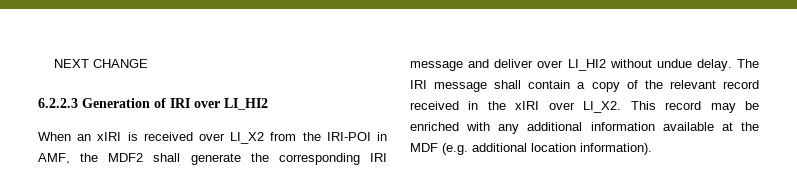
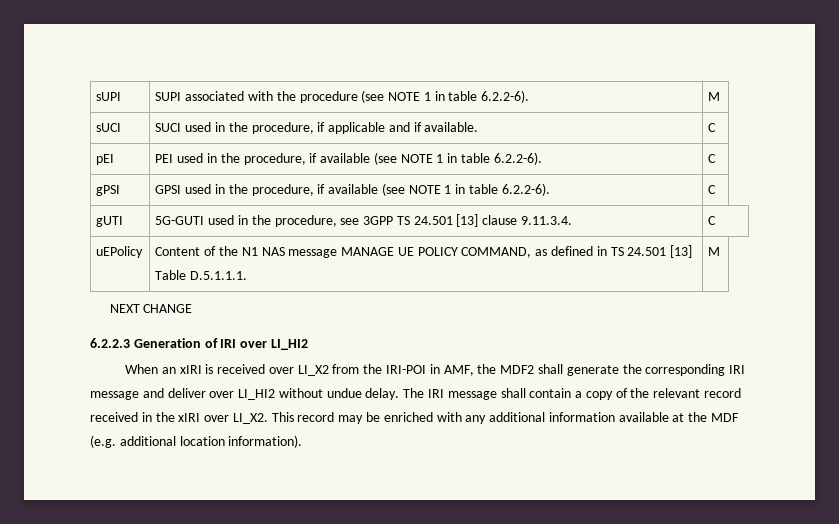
+ sUPI | SUPI associated with the procedure (see NOTE 1 in table 6.2.2-6). | M
+ sUCI | SUCI used in the procedure, if applicable and if available. | C
+ pEI | PEI used in the procedure, if available (see NOTE 1 in table 6.2.2-6). | C
+ gPSI | GPSI used in the procedure, if available (see NOTE 1 in table 6.2.2-6). | C
+ gUTI | 5G-GUTI used in the procedure, see 3GPP TS 24.501 [13] clause 9.11.3.4. | C
+ uEPolicy | Content of the N1 NAS message MANAGE UE POLICY COMMAND, as defined in TS 24.501 [13] Table D.5.1.1.1. | M

